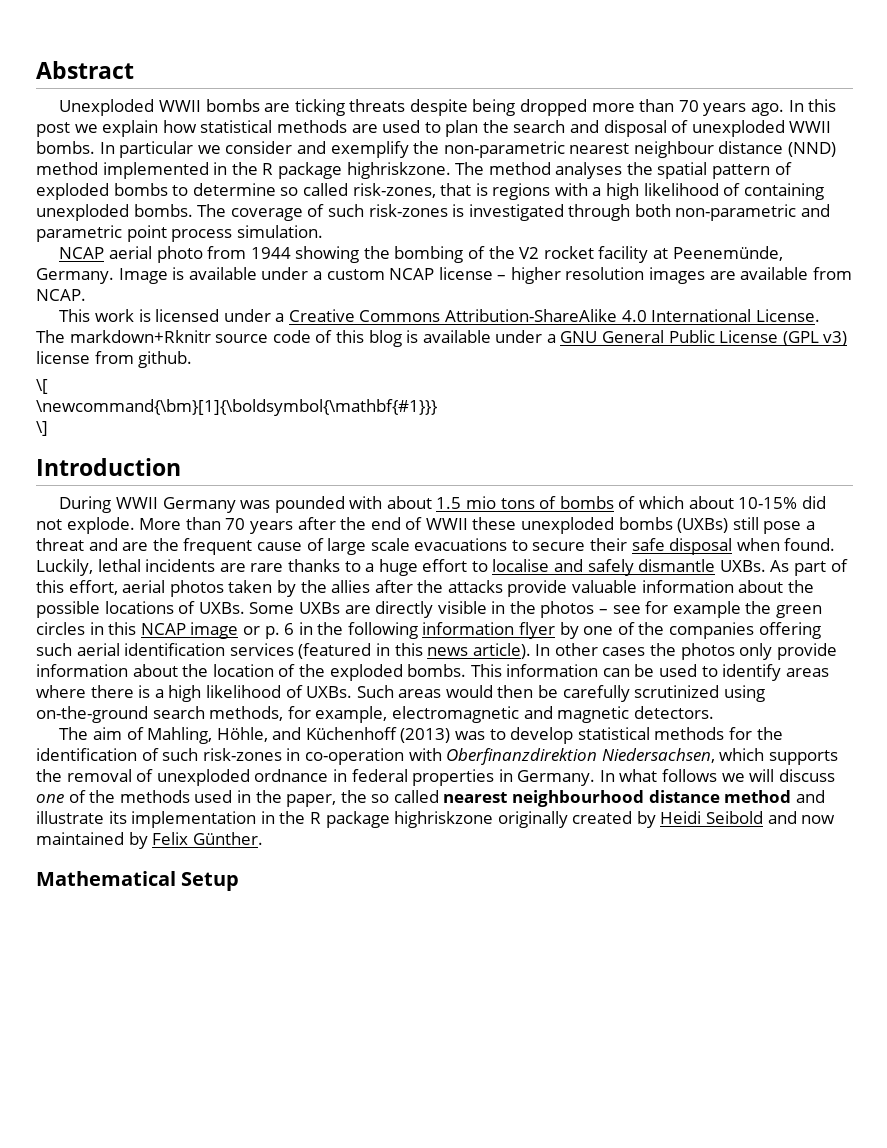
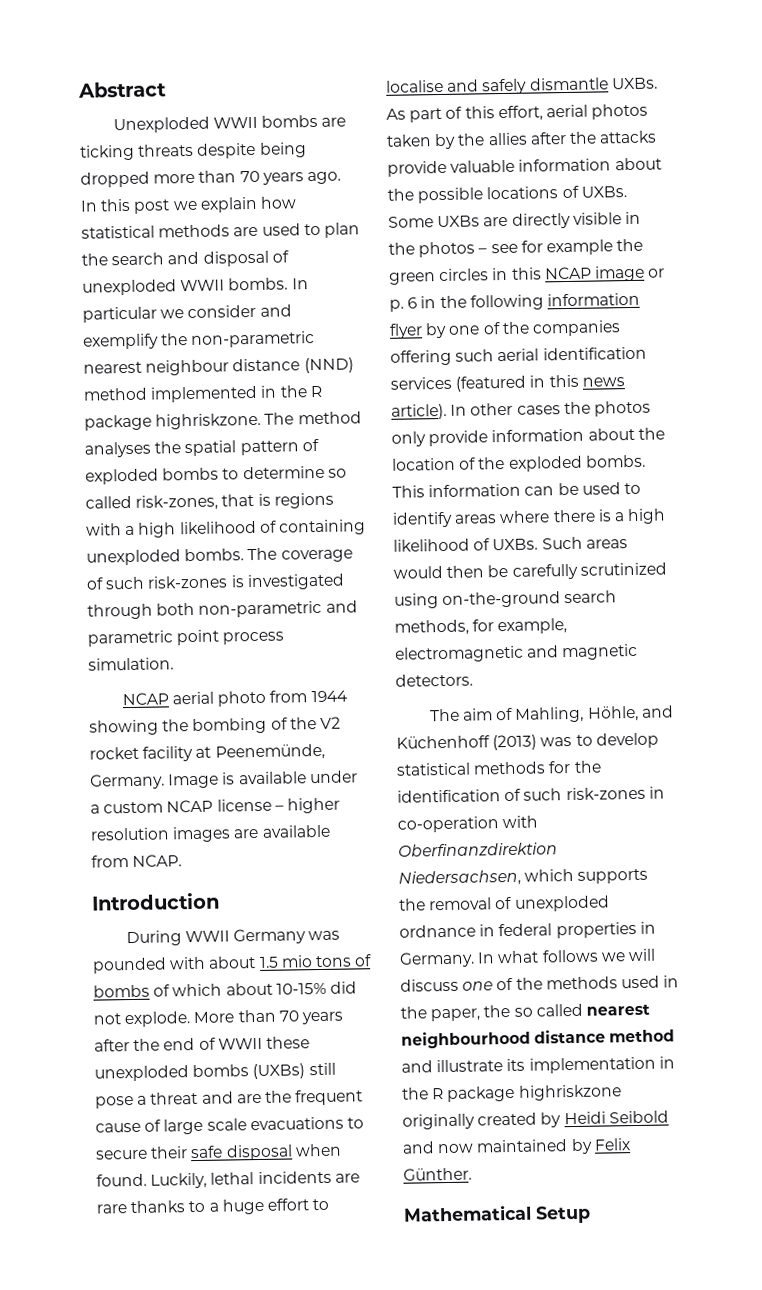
- This work is licensed under a Creative Commons Attribution-ShareAlike 4.0 International License. The markdown+Rknitr source code of this blog is available under a GNU General Public License (GPL v3) license from github.
- \[
- \newcommand{\bm}[1]{\boldsymbol{\mathbf{#1}}}
- \]

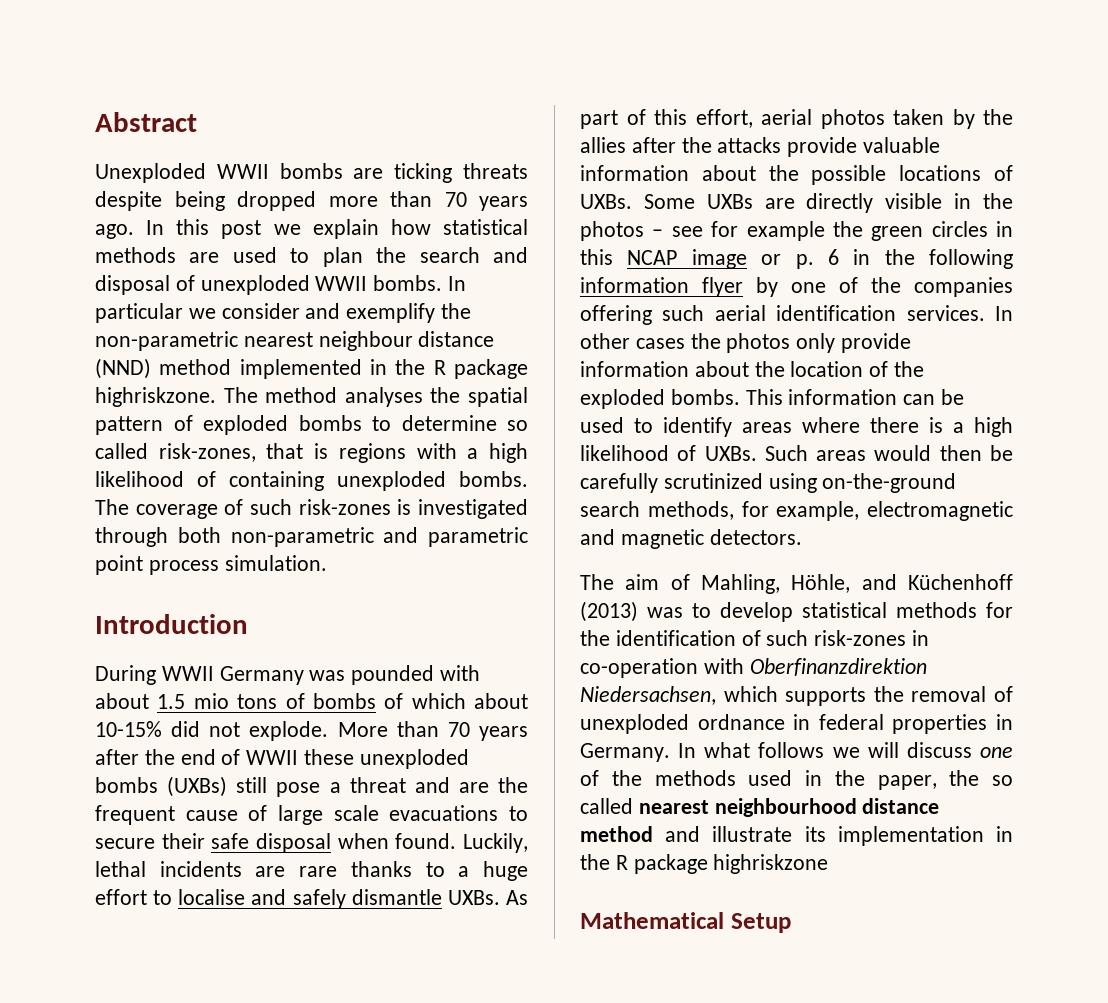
- NCAP aerial photo from 1944 showing the bombing of the V2 rocket facility at Peenemünde, Germany. Image is available under a custom NCAP license – higher resolution images are available from NCAP.
- Some UXBs are directly visible in the photos – see for example the green circles in this NCAP image or p. 6 in the following information flyer by one of the companies offering such aerial identification services (featured in this news article).
+ Some UXBs are directly visible in the photos – see for example the green circles in this NCAP image or p. 6 in the following information flyer by one of the companies offering such aerial identification services.
- In what follows we will discuss one of the methods used in the paper, the so called nearest neighbourhood distance method and illustrate its implementation in the R package highriskzone originally created by Heidi Seibold and now maintained by Felix Günther.
+ In what follows we will discuss one of the methods used in the paper, the so called nearest neighbourhood distance method and illustrate its implementation in the R package highriskzone

